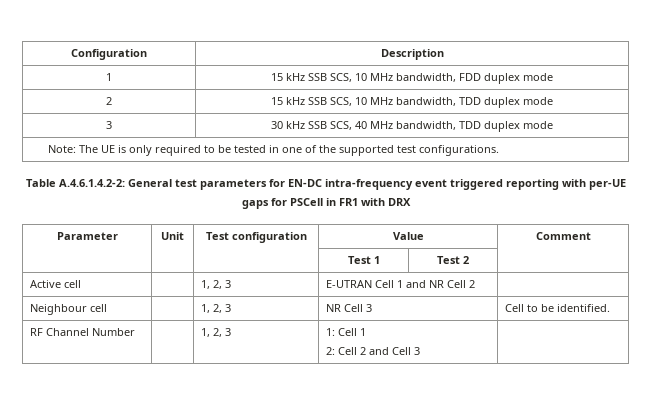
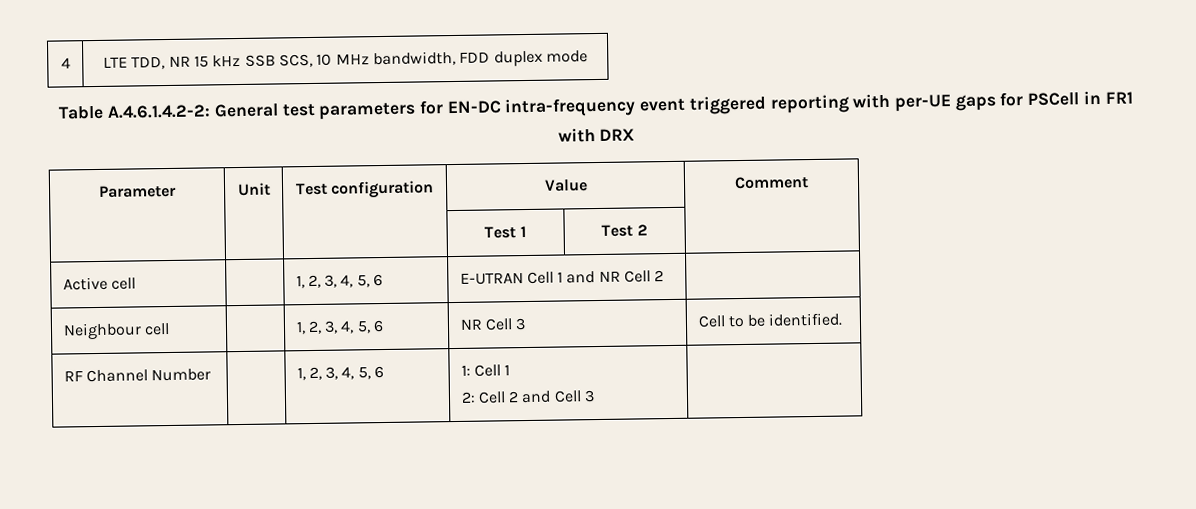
- Configuration | Description
- 1 | 15 kHz SSB SCS, 10 MHz bandwidth, FDD duplex mode
+ 4 | LTE TDD, NR 15 kHz SSB SCS, 10 MHz bandwidth, FDD duplex mode
- 2 | 15 kHz SSB SCS, 10 MHz bandwidth, TDD duplex mode
- 3 | 30 kHz SSB SCS, 40 MHz bandwidth, TDD duplex mode
- Note: The UE is only required to be tested in one of the supported test configurations.
- Active cell | | 1, 2, 3 | E-UTRAN Cell 1 and NR Cell 2 |
+ Active cell | | 1, 2, 3, 4, 5, 6 | E-UTRAN Cell 1 and NR Cell 2 |
- Neighbour cell | | 1, 2, 3 | NR Cell 3 | Cell to be identified.
+ Neighbour cell | | 1, 2, 3, 4, 5, 6 | NR Cell 3 | Cell to be identified.
- RF Channel Number | | 1, 2, 3 | 1: Cell 1
+ RF Channel Number | | 1, 2, 3, 4, 5, 6 | 1: Cell 1

